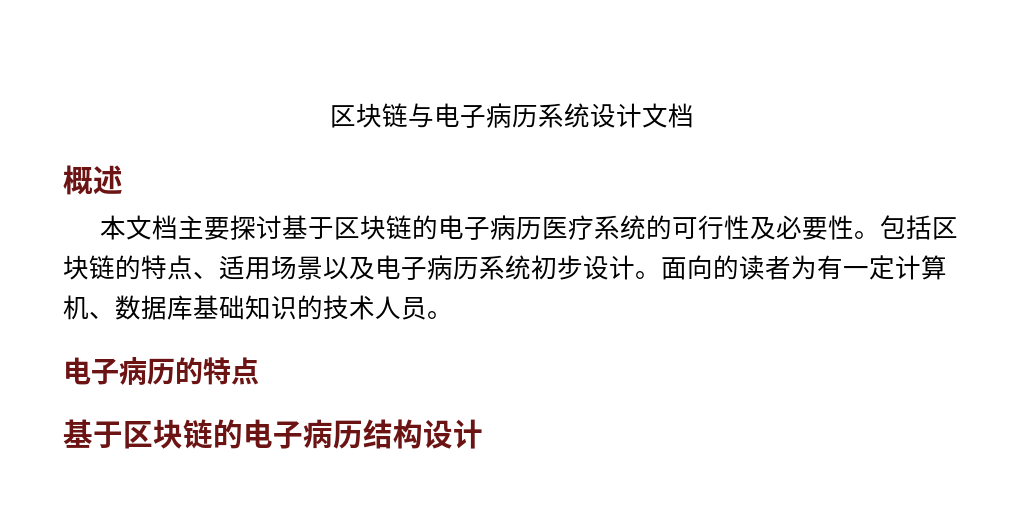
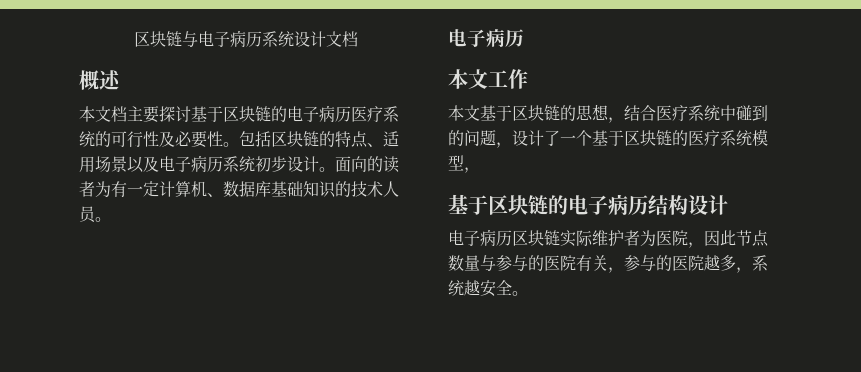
  面向的读者为有一定计算机、数据库基础知识的技术人员。
- 电子病历的特点
+ 电子病历
+ 本文工作
+ 本文基于区块链的思想，结合医疗系统中碰到的问题，设计了一个基于区块链的医疗系统模型，
+ 电子病历区块链实际维护者为医院，因此节点数量与参与的医院有关，参与的医院越多，系统越安全。

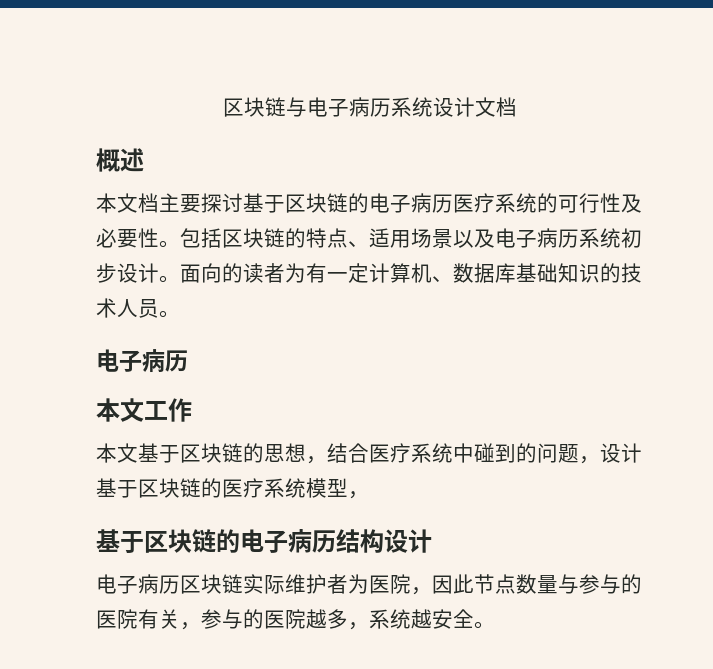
- 本文基于区块链的思想，结合医疗系统中碰到的问题，设计了一个基于区块链的医疗系统模型，
+ 本文基于区块链的思想，结合医疗系统中碰到的问题，设计基于区块链的医疗系统模型，

